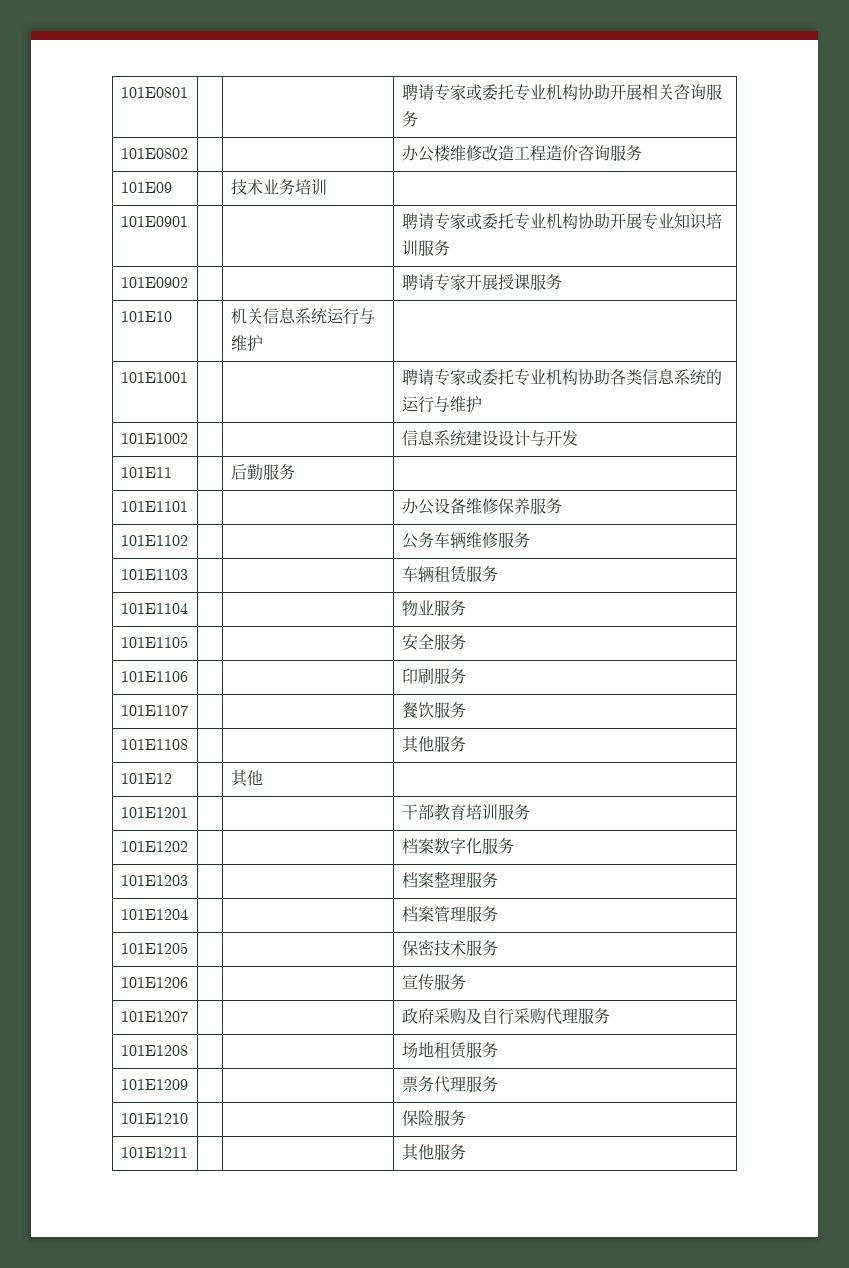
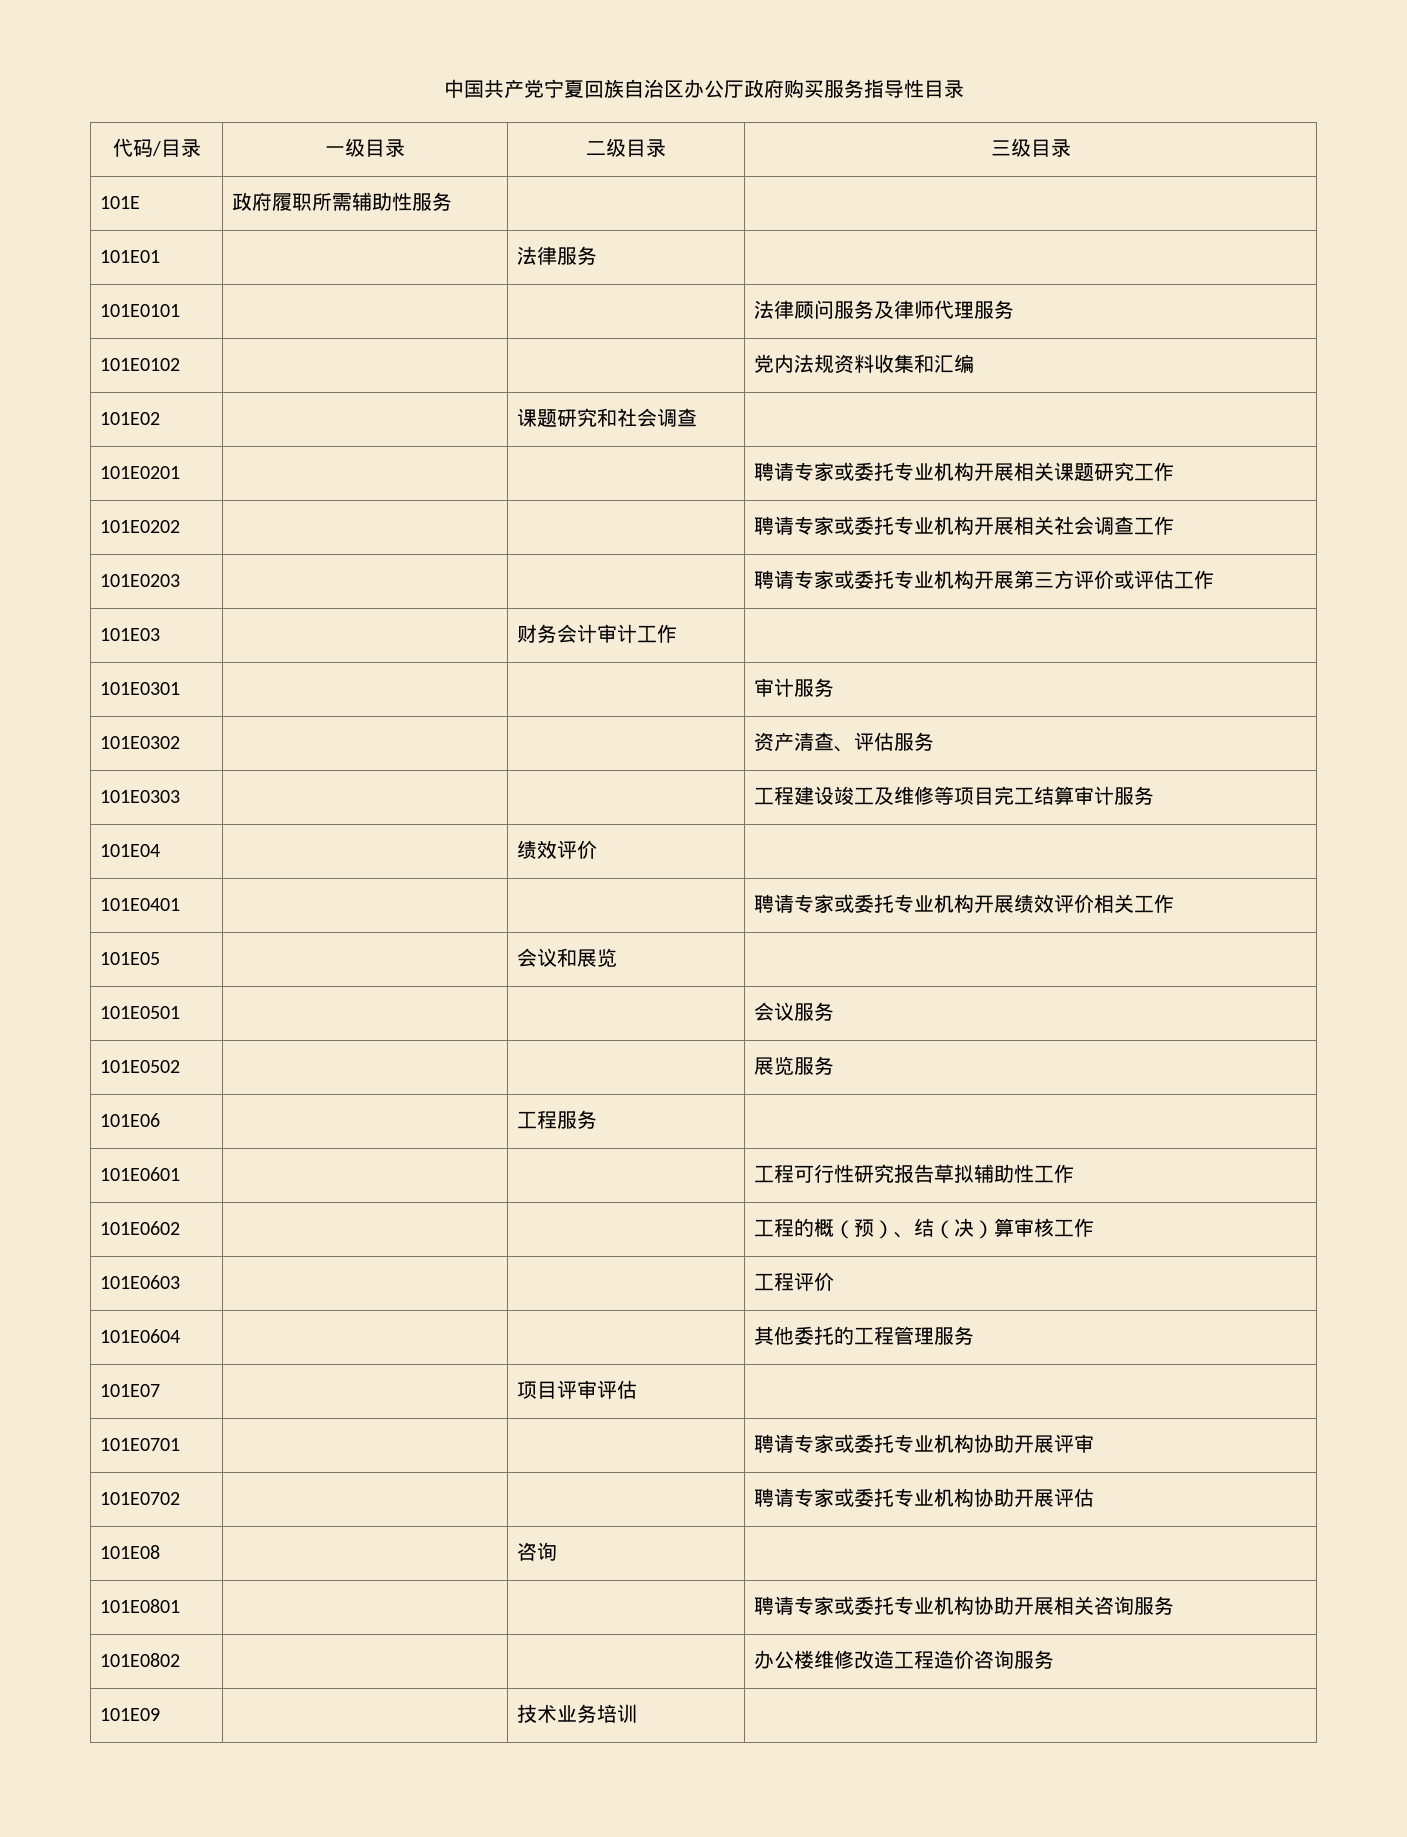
+ 中国共产党宁夏回族自治区办公厅政府购买服务指导性目录
+ 代码/目录 | 一级目录 | 二级目录 | 三级目录
+ 101E | 政府履职所需辅助性服务 | |
+ 101E01 | | 法律服务 |
+ 101E0101 | | | 法律顾问服务及律师代理服务
+ 101E0102 | | | 党内法规资料收集和汇编
+ 101E02 | | 课题研究和社会调查 |
+ 101E0201 | | | 聘请专家或委托专业机构开展相关课题研究工作
+ 101E0202 | | | 聘请专家或委托专业机构开展相关社会调查工作
+ 101E0203 | | | 聘请专家或委托专业机构开展第三方评价或评估工作
+ 101E03 | | 财务会计审计工作 |
+ 101E0301 | | | 审计服务
+ 101E0302 | | | 资产清查、评估服务
+ 101E0303 | | | 工程建设竣工及维修等项目完工结算审计服务
+ 101E04 | | 绩效评价 |
+ 101E0401 | | | 聘请专家或委托专业机构开展绩效评价相关工作
+ 101E05 | | 会议和展览 |
+ 101E0501 | | | 会议服务
+ 101E0502 | | | 展览服务
+ 101E06 | | 工程服务 |
+ 101E0601 | | | 工程可行性研究报告草拟辅助性工作
+ 101E0602 | | | 工程的概（预）、结（决）算审核工作
+ 101E0603 | | | 工程评价
+ 101E0604 | | | 其他委托的工程管理服务
+ 101E07 | | 项目评审评估 |
+ 101E0701 | | | 聘请专家或委托专业机构协助开展评审
+ 101E0702 | | | 聘请专家或委托专业机构协助开展评估
+ 101E08 | | 咨询 |
- 101E0901 | | | 聘请专家或委托专业机构协助开展专业知识培训服务
- 101E0902 | | | 聘请专家开展授课服务
- 101E10 | | 机关信息系统运行与维护 |
- 101E1001 | | | 聘请专家或委托专业机构协助各类信息系统的运行与维护
- 101E1002 | | | 信息系统建设设计与开发
- 101E11 | | 后勤服务 |
- 101E1101 | | | 办公设备维修保养服务
- 101E1102 | | | 公务车辆维修服务
- 101E1103 | | | 车辆租赁服务
- 101E1104 | | | 物业服务
- 101E1105 | | | 安全服务
- 101E1106 | | | 印刷服务
- 101E1107 | | | 餐饮服务
- 101E1108 | | | 其他服务
- 101E12 | | 其他 |
- 101E1201 | | | 干部教育培训服务
- 101E1202 | | | 档案数字化服务
- 101E1203 | | | 档案整理服务
- 101E1204 | | | 档案管理服务
- 101E1205 | | | 保密技术服务
- 101E1206 | | | 宣传服务
- 101E1207 | | | 政府采购及自行采购代理服务
- 101E1208 | | | 场地租赁服务
- 101E1209 | | | 票务代理服务
- 101E1210 | | | 保险服务
- 101E1211 | | | 其他服务

